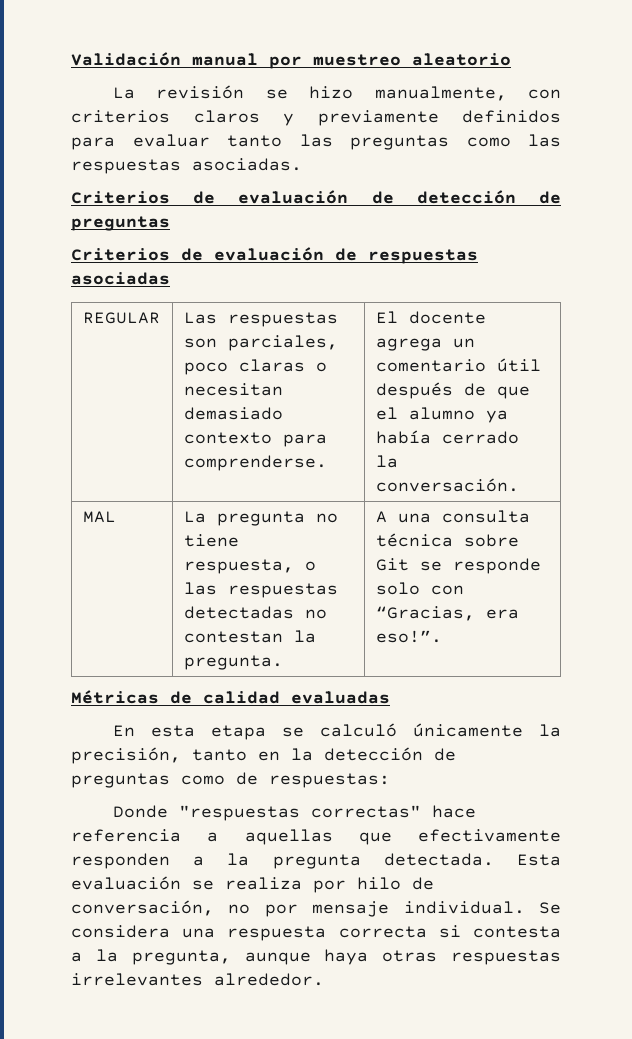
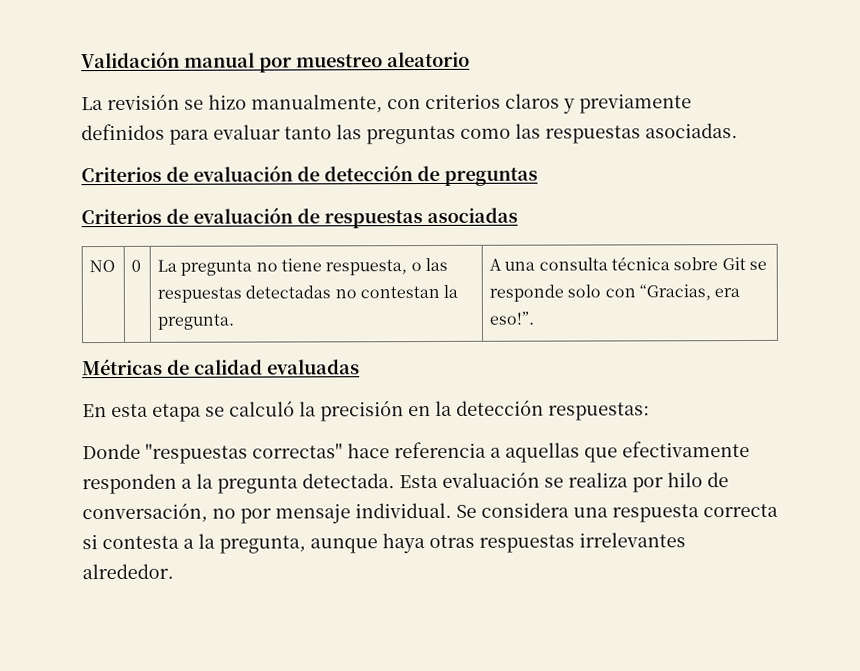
- REGULAR | Las respuestas son parciales, poco claras o necesitan demasiado contexto para comprenderse. | El docente agrega un comentario útil después de que el alumno ya había cerrado la conversación.
- MAL | La pregunta no tiene respuesta, o las respuestas detectadas no contestan la pregunta. | A una consulta técnica sobre Git se responde solo con “Gracias, era eso!”.
+ NO | 0 | La pregunta no tiene respuesta, o las respuestas detectadas no contestan la pregunta. | A una consulta técnica sobre Git se responde solo con “Gracias, era eso!”.
- En esta etapa se calculó únicamente la precisión, tanto en la detección de preguntas como de respuestas:
+ En esta etapa se calculó la precisión en la detección respuestas:

